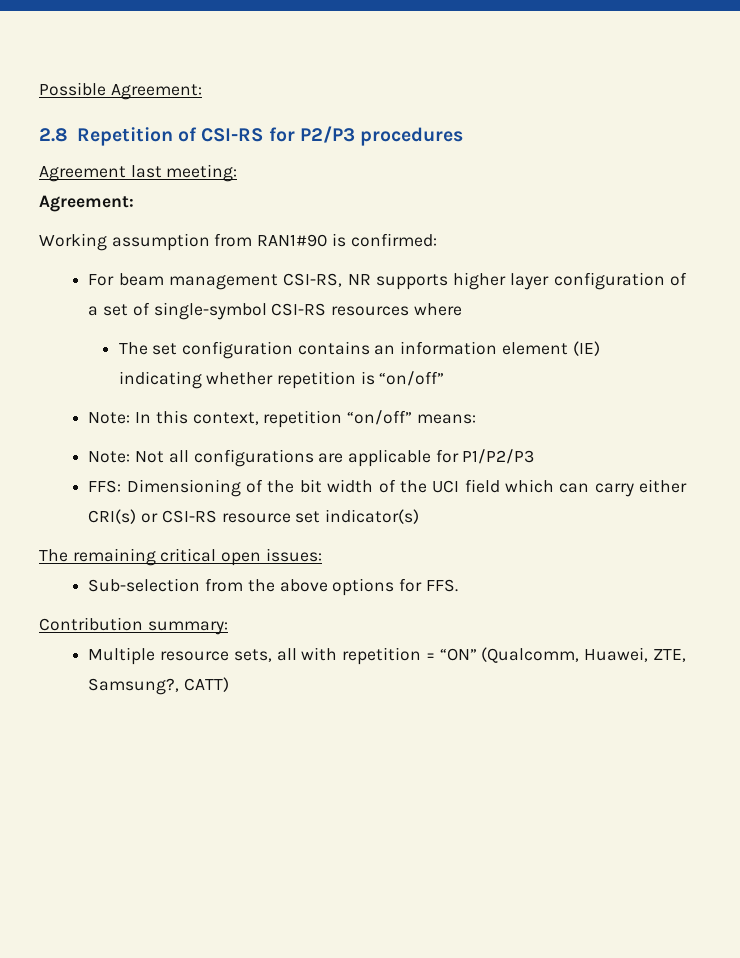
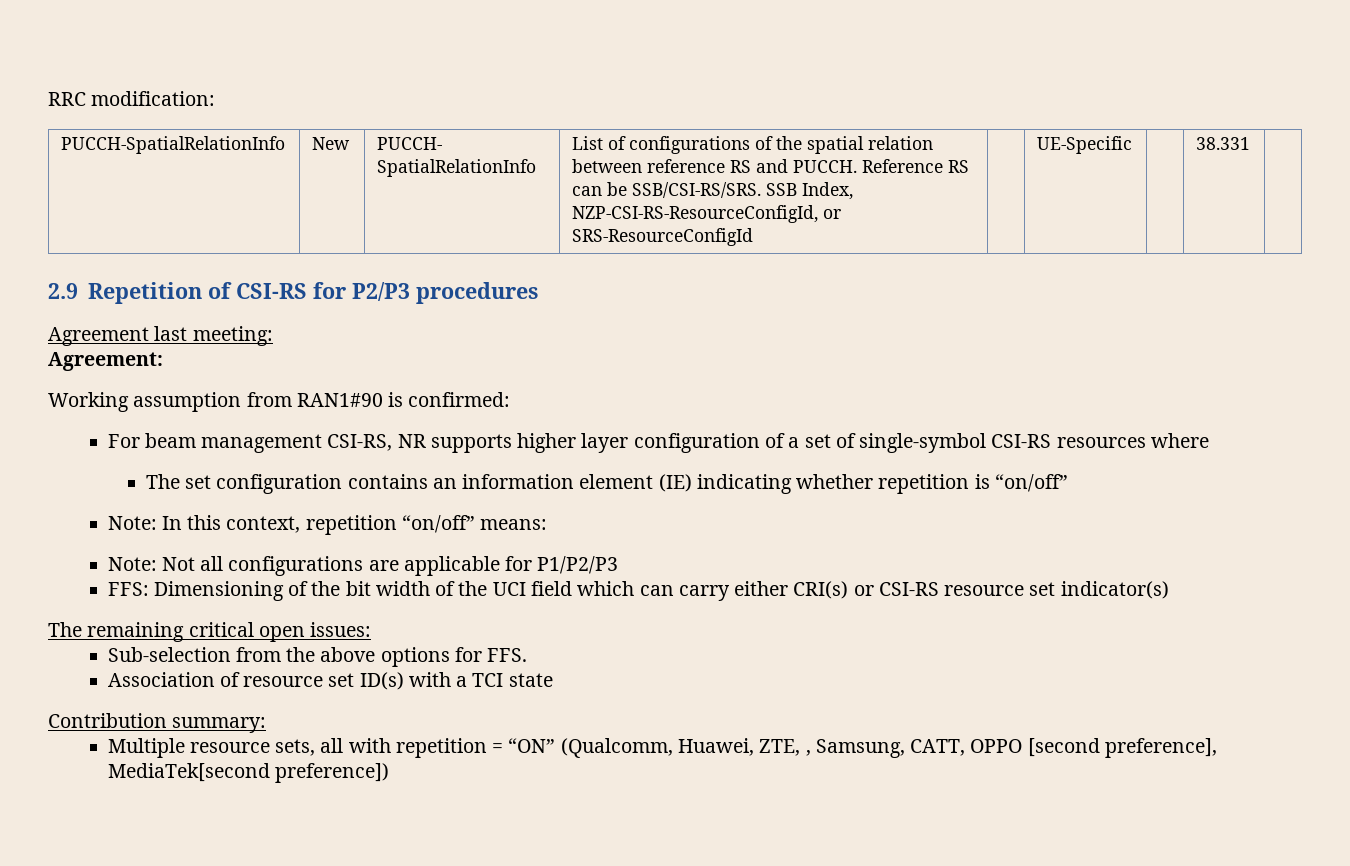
- Possible Agreement:
- 2.8 Repetition of CSI-RS for P2/P3 procedures
+ RRC modification:
+ PUCCH-SpatialRelationInfo | New | PUCCH- SpatialRelationInfo | List of configurations of the spatial relation between reference RS and PUCCH. Reference RS can be SSB/CSI-RS/SRS. SSB Index, NZP-CSI-RS-ResourceConfigId, or SRS-ResourceConfigId | | UE-Specific | | 38.331 |
+ 2.9 Repetition of CSI-RS for P2/P3 procedures
+ Association of resource set ID(s) with a TCI state
- Multiple resource sets, all with repetition = “ON” (Qualcomm, Huawei, ZTE, Samsung?, CATT)
+ Multiple resource sets, all with repetition = “ON” (Qualcomm, Huawei, ZTE, , Samsung, CATT, OPPO [second preference], MediaTek[second preference])

